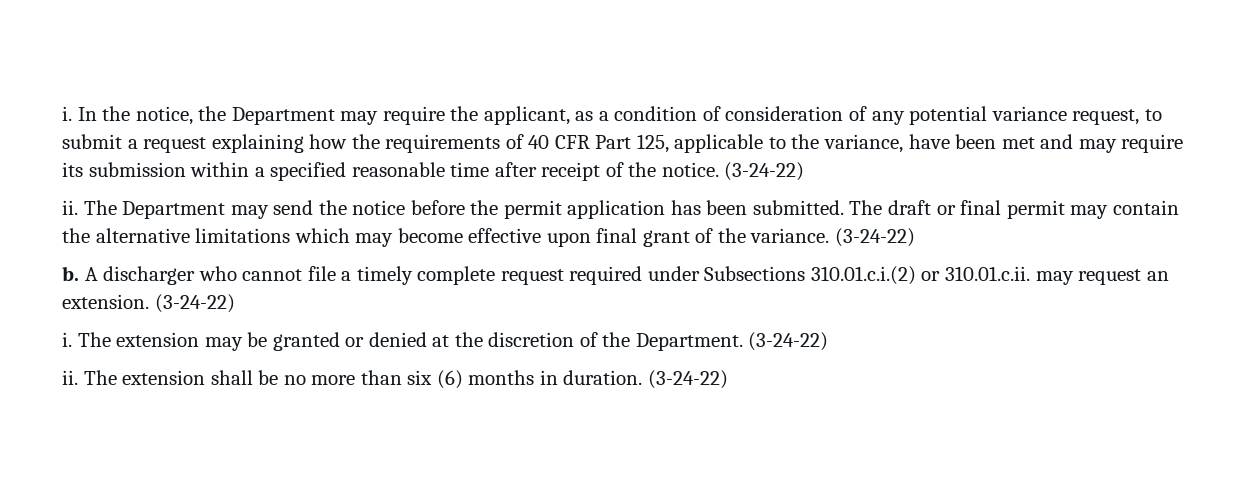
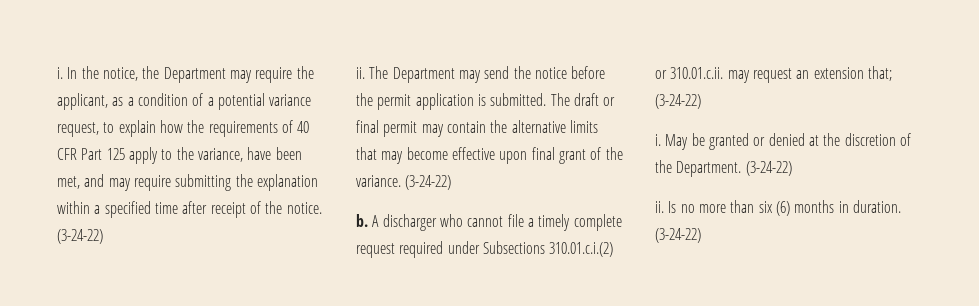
- In the notice, the Department may require the applicant, as a condition of consideration of any potential variance request, to submit a request explaining how the requirements of 40 CFR Part 125, applicable to the variance, have been met and may require its submission within a specified reasonable time after receipt of the notice.
+ In the notice, the Department may require the applicant, as a condition of a potential variance request, to explain how the requirements of 40 CFR Part 125 apply to the variance, have been met, and may require submitting the explanation within a specified time after receipt of the notice.
- The Department may send the notice before the permit application has been submitted.
+ The Department may send the notice before the permit application is submitted.
- The draft or final permit may contain the alternative limitations which may become effective upon final grant of the variance.
+ The draft or final permit may contain the alternative limits that may become effective upon final grant of the variance.
- A discharger who cannot file a timely complete request required under Subsections 310.01.c.i.(2) or 310.01.c.ii. may request an extension. (3-24-22)
+ A discharger who cannot file a timely complete request required under Subsections 310.01.c.i.(2) or 310.01.c.ii. may request an extension that; (3-24-22)
- The extension may be granted or denied at the discretion of the Department.
+ May be granted or denied at the discretion of the Department.
- The extension shall be no more than six (6) months in duration.
+ Is no more than six (6) months in duration.

